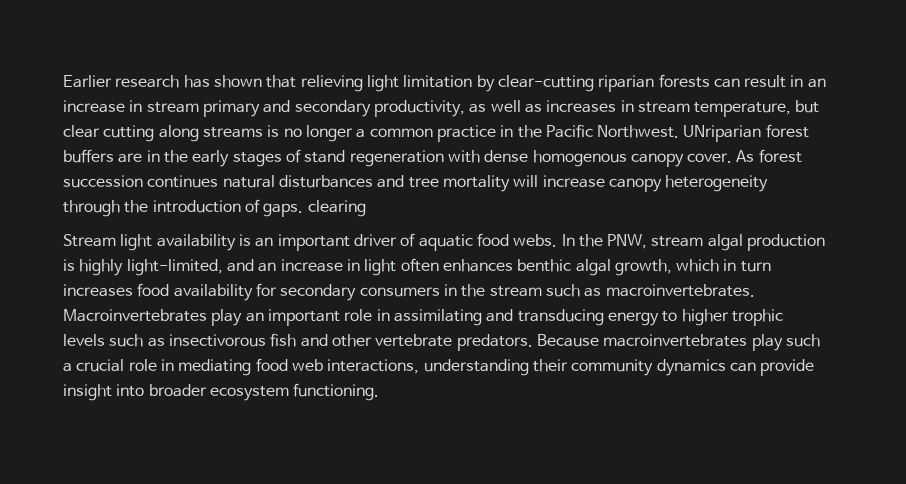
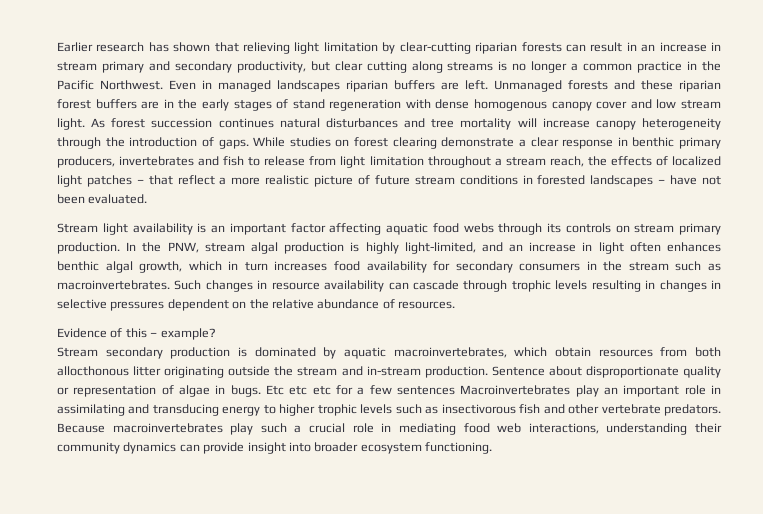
- Earlier research has shown that relieving light limitation by clear-cutting riparian forests can result in an increase in stream primary and secondary productivity, as well as increases in stream temperature, but clear cutting along streams is no longer a common practice in the Pacific Northwest.
+ Earlier research has shown that relieving light limitation by clear-cutting riparian forests can result in an increase in stream primary and secondary productivity, but clear cutting along streams is no longer a common practice in the Pacific Northwest.
- UNriparian forest buffers are in the early stages of stand regeneration with dense homogenous canopy cover.
+ Even in managed landscapes riparian buffers are left. Unmanaged forests and these riparian forest buffers are in the early stages of stand regeneration with dense homogenous canopy cover and low stream light.
- As forest succession continues natural disturbances and tree mortality will increase canopy heterogeneity through the introduction of gaps. clearing
+ As forest succession continues natural disturbances and tree mortality will increase canopy heterogeneity through the introduction of gaps. While studies on forest clearing demonstrate a clear response in benthic primary producers, invertebrates and fish to release from light limitation throughout a stream reach, the effects of localized light patches – that reflect a more realistic picture of future stream conditions in forested landscapes – have not been evaluated.
- Stream light availability is an important driver of aquatic food webs.
+ Stream light availability is an important factor affecting aquatic food webs through its controls on stream primary production.
- Macroinvertebrates play an important role in assimilating and transducing energy to higher trophic levels such as insectivorous fish and other vertebrate predators.
+ Such changes in resource availability can cascade through trophic levels resulting in changes in selective pressures dependent on the relative abundance of resources.
+ Evidence of this – example?
+ Stream secondary production is dominated by aquatic macroinvertebrates, which obtain resources from both allocthonous litter originating outside the stream and in-stream production. Sentence about disproportionate quality or representation of algae in bugs. Etc etc etc for a few sentences Macroinvertebrates play an important role in assimilating and transducing energy to higher trophic levels such as insectivorous fish and other vertebrate predators.

